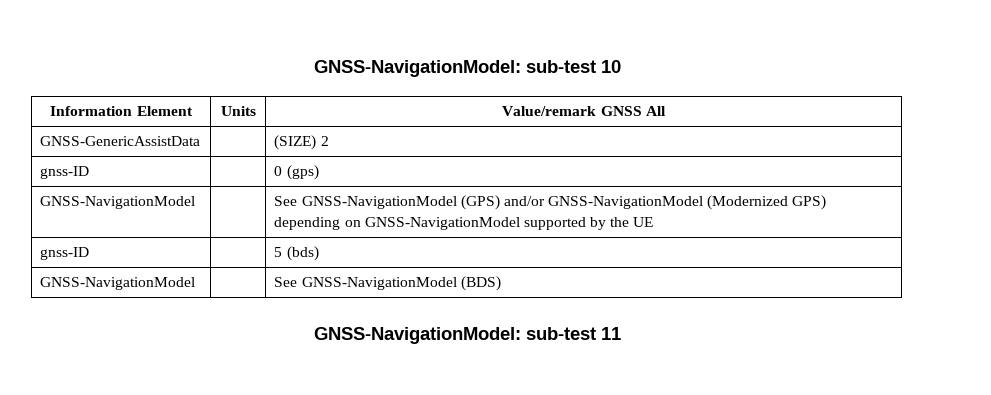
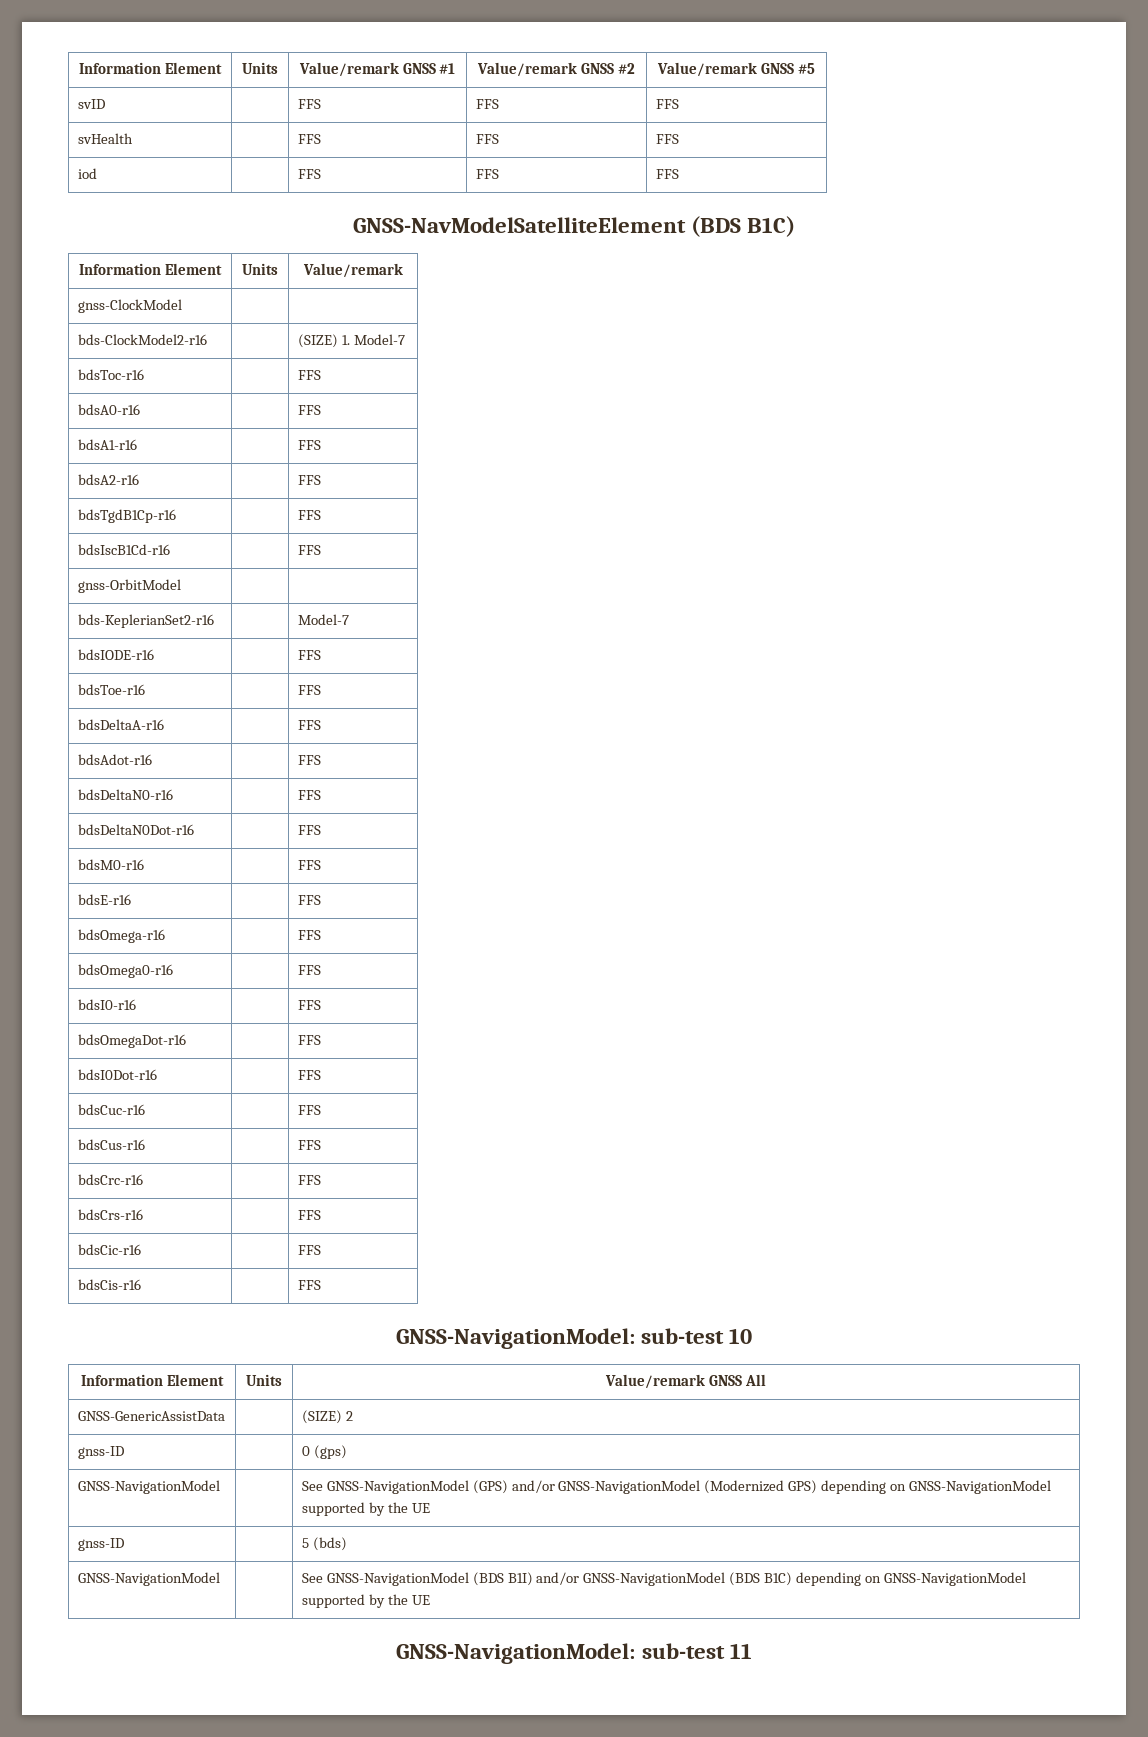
+ Information Element | Units | Value/remark GNSS #1 | Value/remark GNSS #2 | Value/remark GNSS #5
+ svID | | FFS | FFS | FFS
+ svHealth | | FFS | FFS | FFS
+ iod | | FFS | FFS | FFS
+ GNSS-NavModelSatelliteElement (BDS B1C)
+ Information Element | Units | Value/remark
+ gnss-ClockModel | |
+ bds-ClockModel2-r16 | | (SIZE) 1. Model-7
+ bdsToc-r16 | | FFS
+ bdsA0-r16 | | FFS
+ bdsA1-r16 | | FFS
+ bdsA2-r16 | | FFS
+ bdsTgdB1Cp-r16 | | FFS
+ bdsIscB1Cd-r16 | | FFS
+ gnss-OrbitModel | |
+ bds-KeplerianSet2-r16 | | Model-7
+ bdsIODE-r16 | | FFS
+ bdsToe-r16 | | FFS
+ bdsDeltaA-r16 | | FFS
+ bdsAdot-r16 | | FFS
+ bdsDeltaN0-r16 | | FFS
+ bdsDeltaN0Dot-r16 | | FFS
+ bdsM0-r16 | | FFS
+ bdsE-r16 | | FFS
+ bdsOmega-r16 | | FFS
+ bdsOmega0-r16 | | FFS
+ bdsI0-r16 | | FFS
+ bdsOmegaDot-r16 | | FFS
+ bdsI0Dot-r16 | | FFS
+ bdsCuc-r16 | | FFS
+ bdsCus-r16 | | FFS
+ bdsCrc-r16 | | FFS
+ bdsCrs-r16 | | FFS
+ bdsCic-r16 | | FFS
+ bdsCis-r16 | | FFS
- GNSS-NavigationModel | | See GNSS-NavigationModel (BDS)
+ GNSS-NavigationModel | | See GNSS-NavigationModel (BDS B1I) and/or GNSS-NavigationModel (BDS B1C) depending on GNSS-NavigationModel supported by the UE

